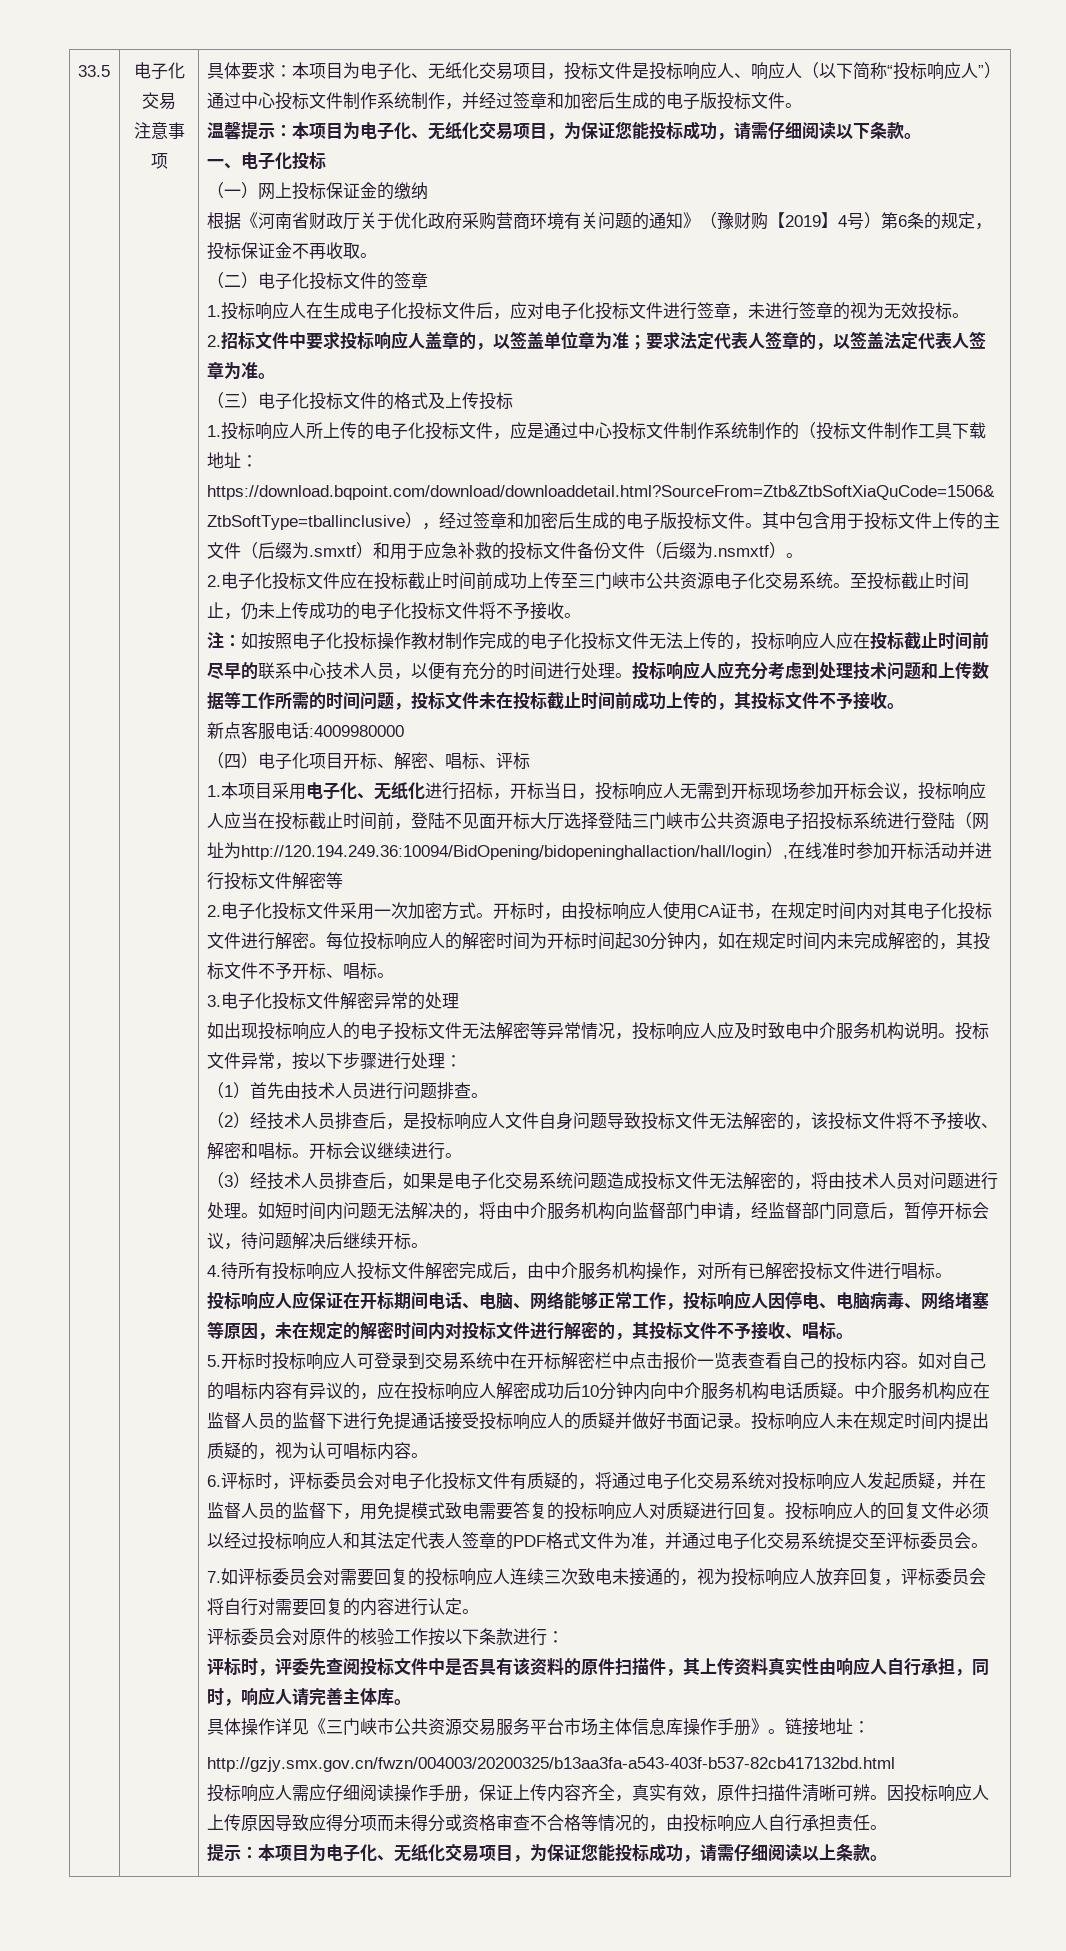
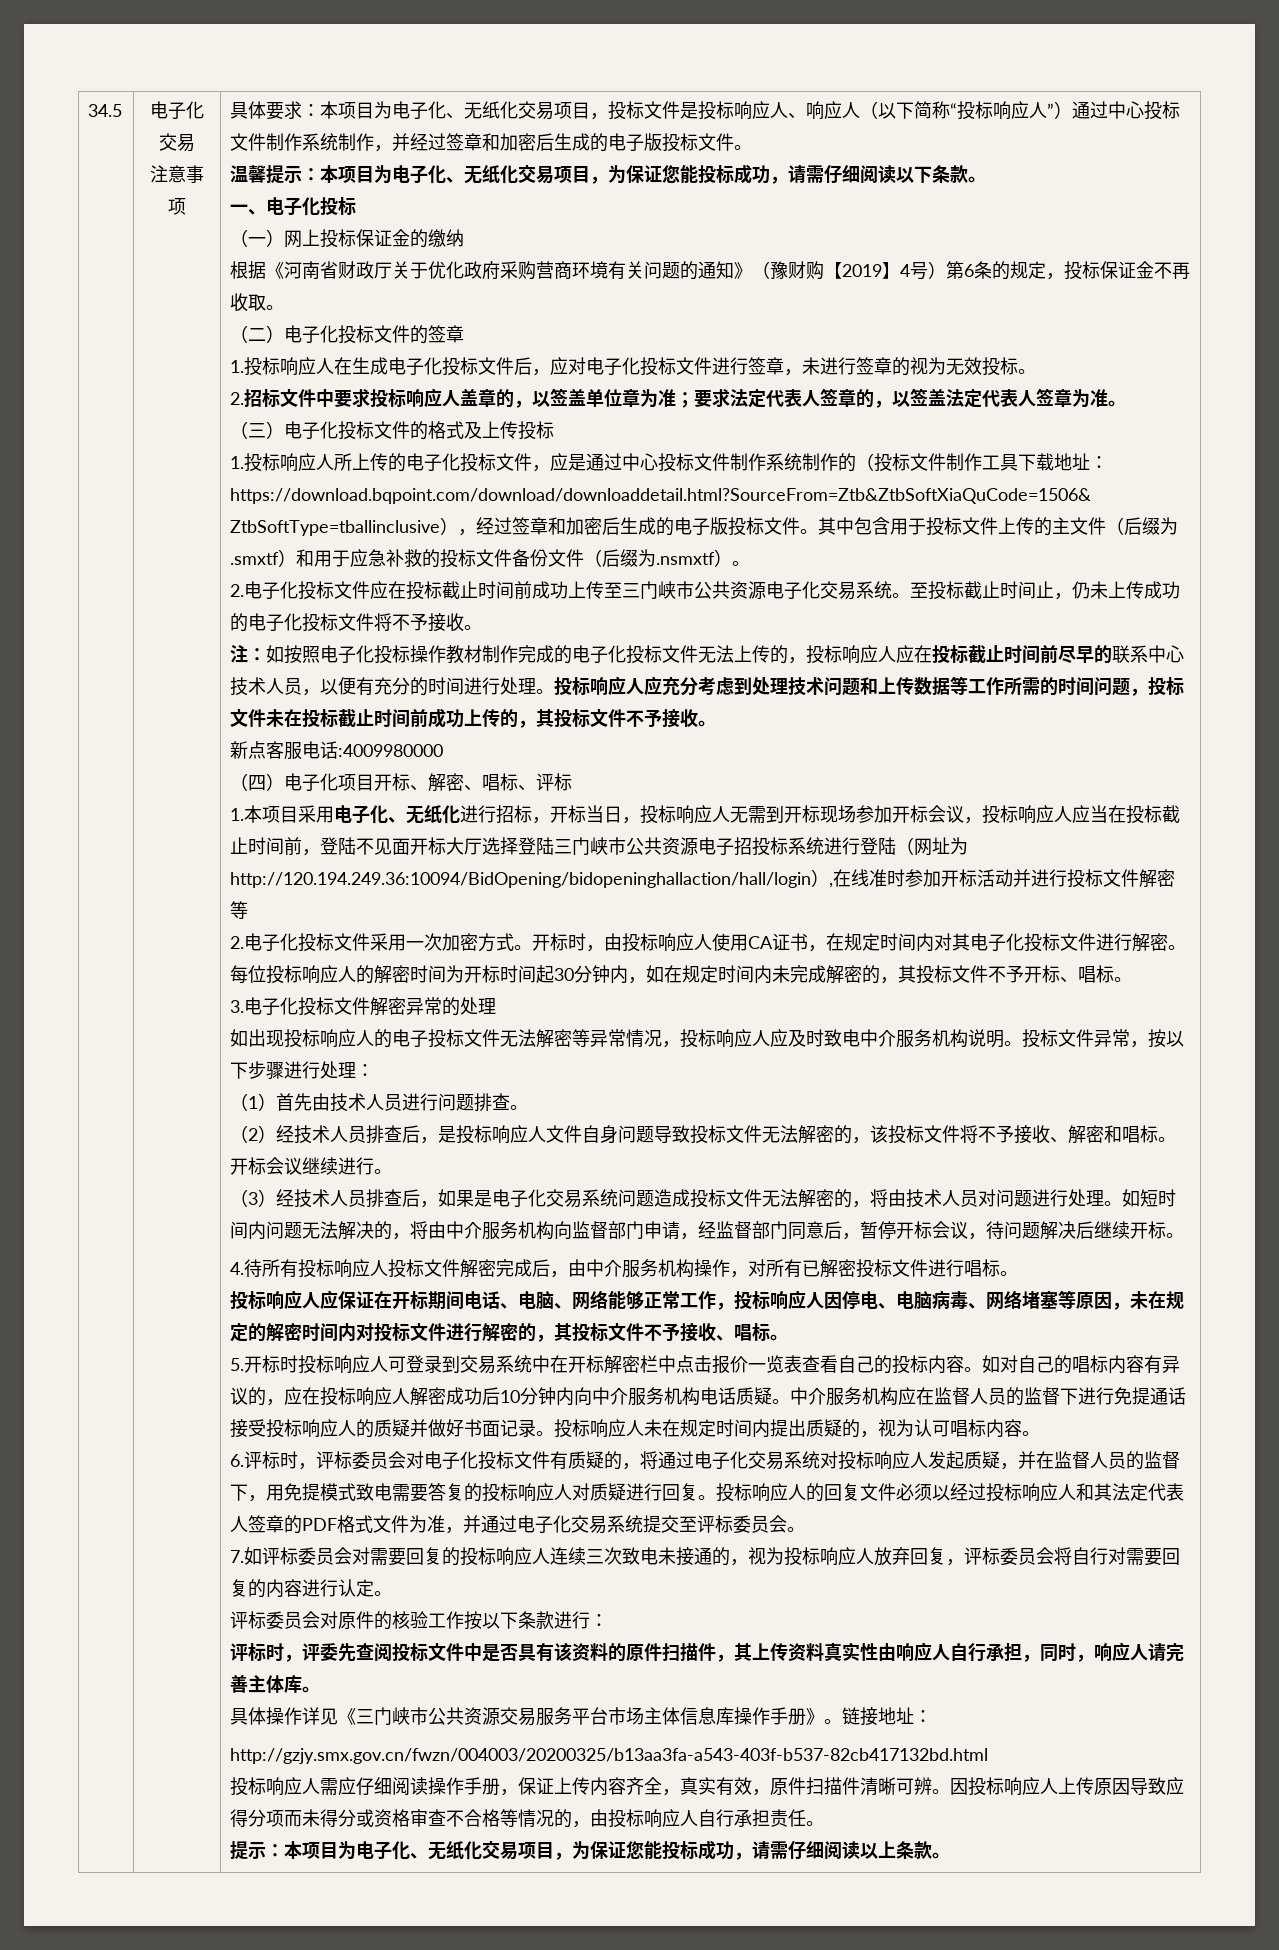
- 33.5
+ 34.5

